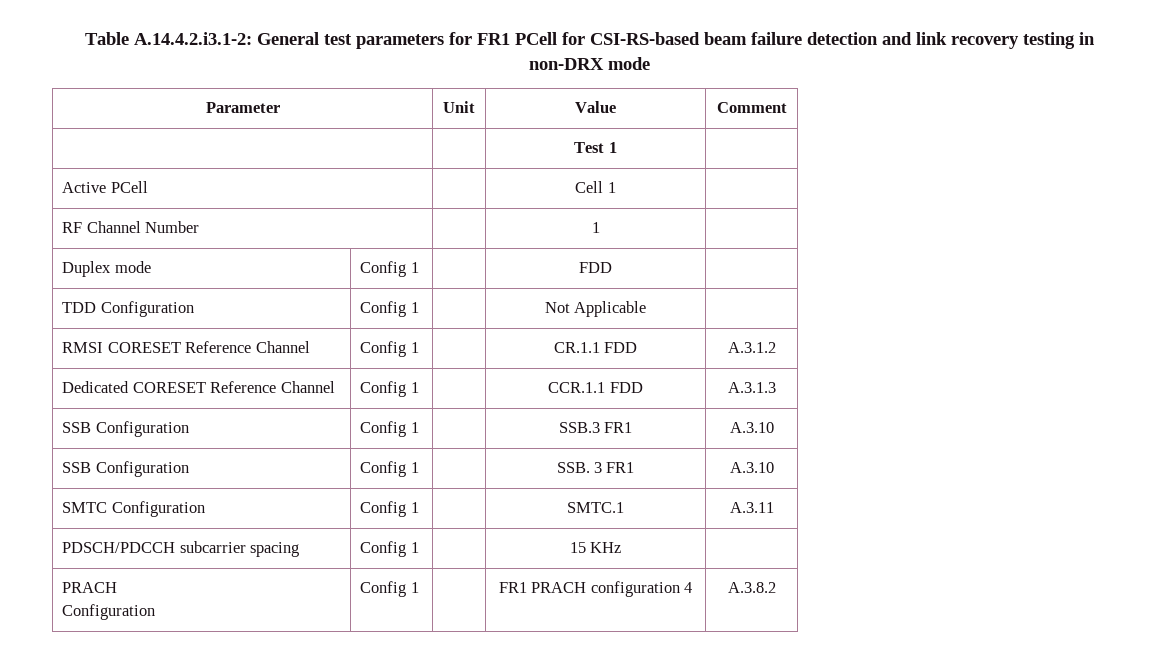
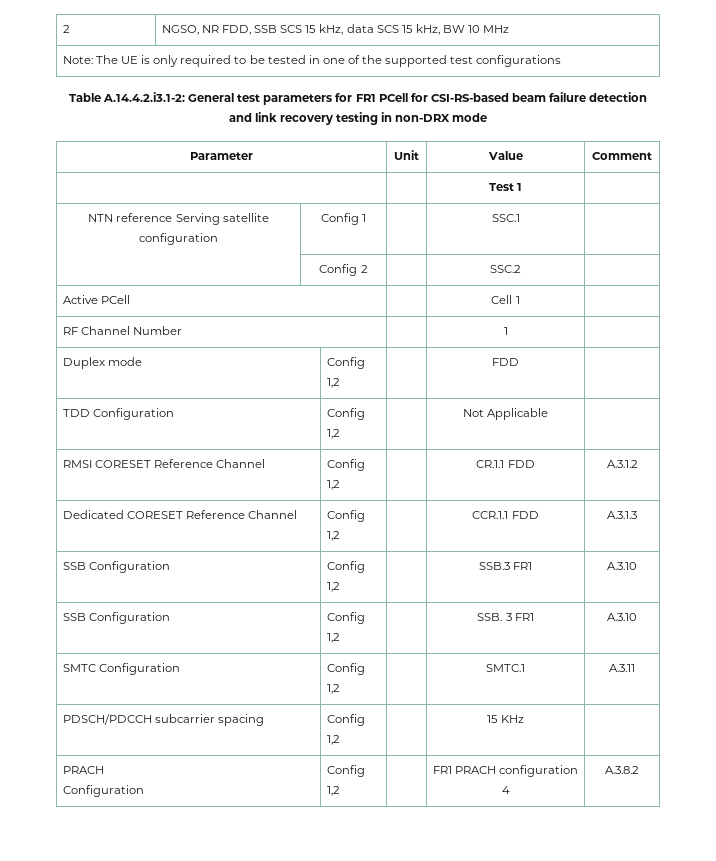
+ 2 | NGSO, NR FDD, SSB SCS 15 kHz, data SCS 15 kHz, BW 10 MHz
+ Note: The UE is only required to be tested in one of the supported test configurations
+ NTN reference Serving satellite configuration | Config 1 | | SSC.1 |
+ | Config 2 | | SSC.2 |
- Duplex mode | Config 1 | | FDD |
+ Duplex mode | Config 1,2 | | FDD |
- TDD Configuration | Config 1 | | Not Applicable |
+ TDD Configuration | Config 1,2 | | Not Applicable |
- RMSI CORESET Reference Channel | Config 1 | | CR.1.1 FDD | A.3.1.2
+ RMSI CORESET Reference Channel | Config 1,2 | | CR.1.1 FDD | A.3.1.2
- Dedicated CORESET Reference Channel | Config 1 | | CCR.1.1 FDD | A.3.1.3
+ Dedicated CORESET Reference Channel | Config 1,2 | | CCR.1.1 FDD | A.3.1.3
- SSB Configuration | Config 1 | | SSB.3 FR1 | A.3.10
+ SSB Configuration | Config 1,2 | | SSB.3 FR1 | A.3.10
- SSB Configuration | Config 1 | | SSB. 3 FR1 | A.3.10
+ SSB Configuration | Config 1,2 | | SSB. 3 FR1 | A.3.10
- SMTC Configuration | Config 1 | | SMTC.1 | A.3.11
+ SMTC Configuration | Config 1,2 | | SMTC.1 | A.3.11
- PDSCH/PDCCH subcarrier spacing | Config 1 | | 15 KHz |
+ PDSCH/PDCCH subcarrier spacing | Config 1,2 | | 15 KHz |
  PRACH
- Configuration | Config 1 | | FR1 PRACH configuration 4 | A.3.8.2
+ Configuration | Config 1,2 | | FR1 PRACH configuration 4 | A.3.8.2

